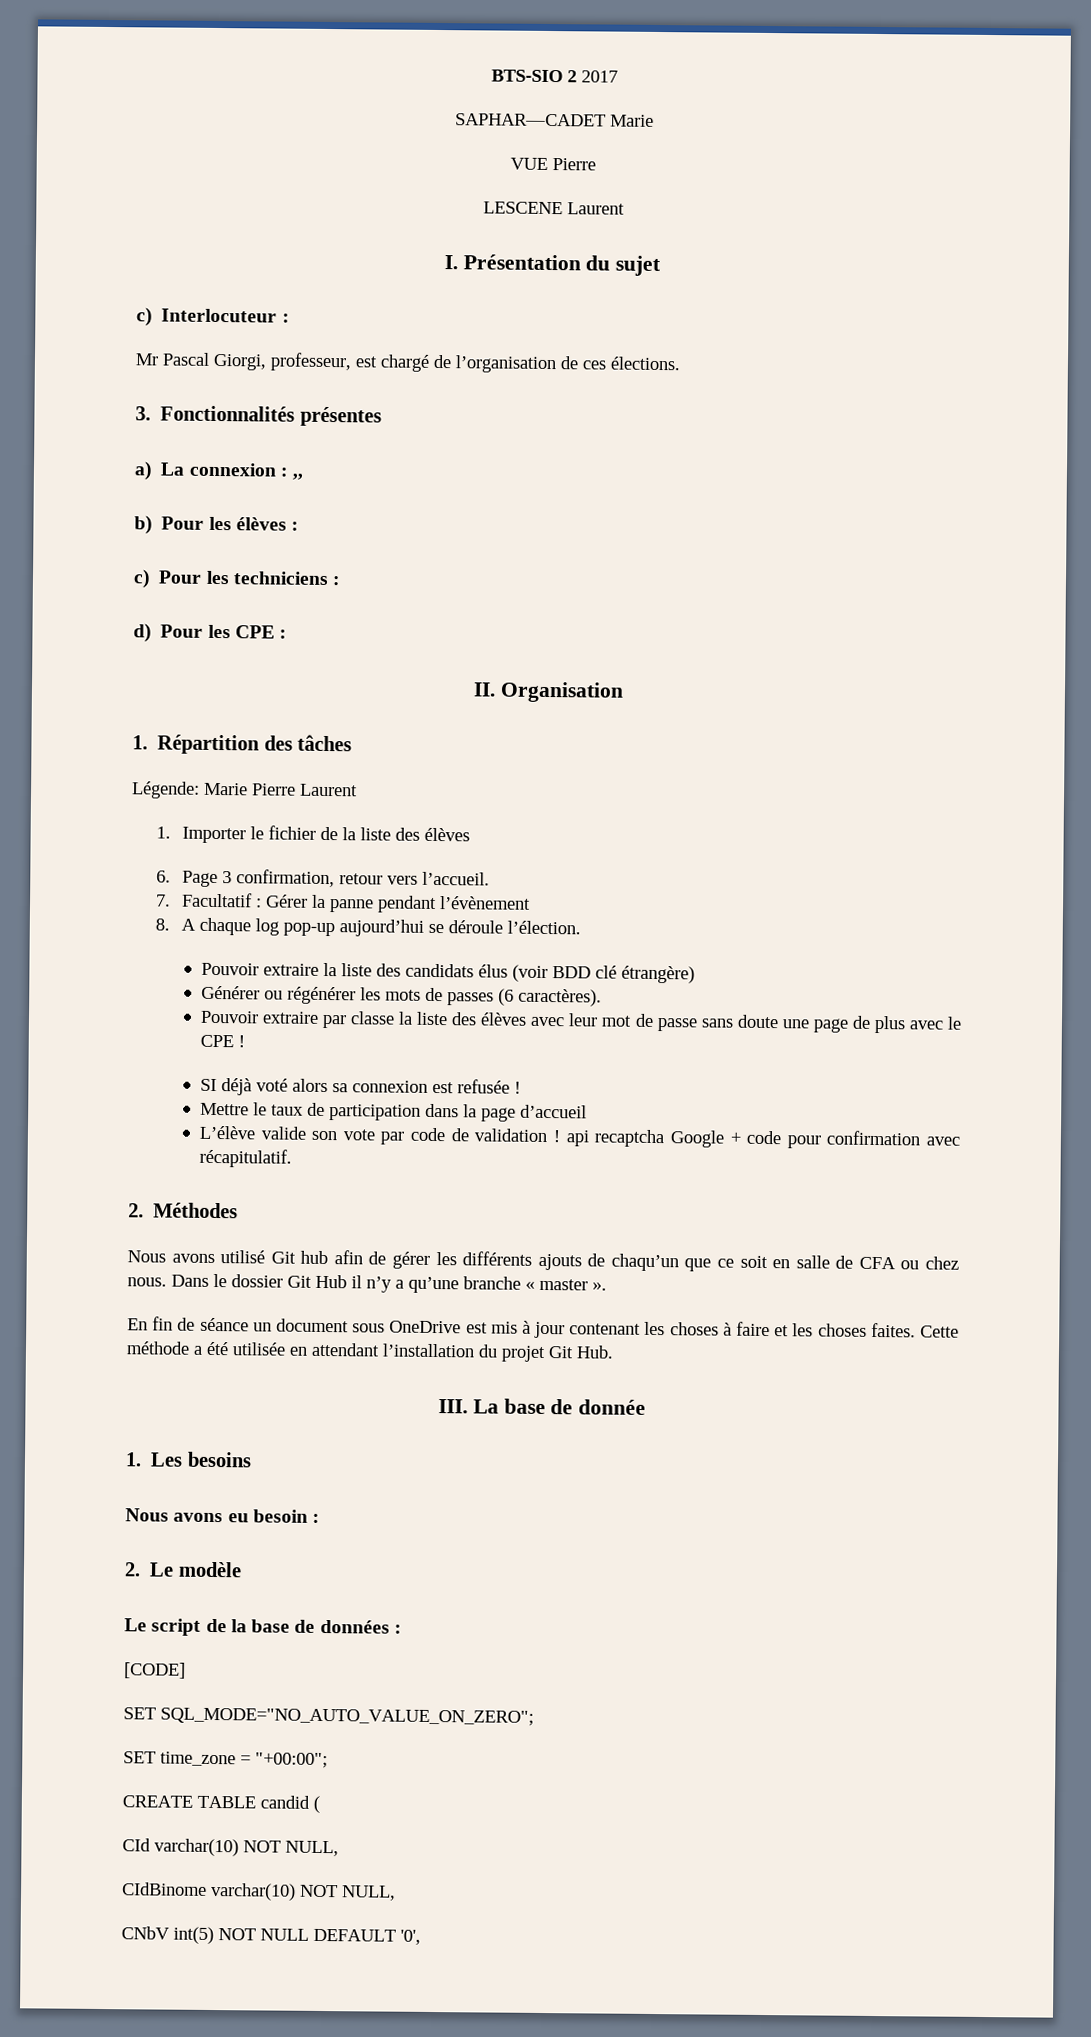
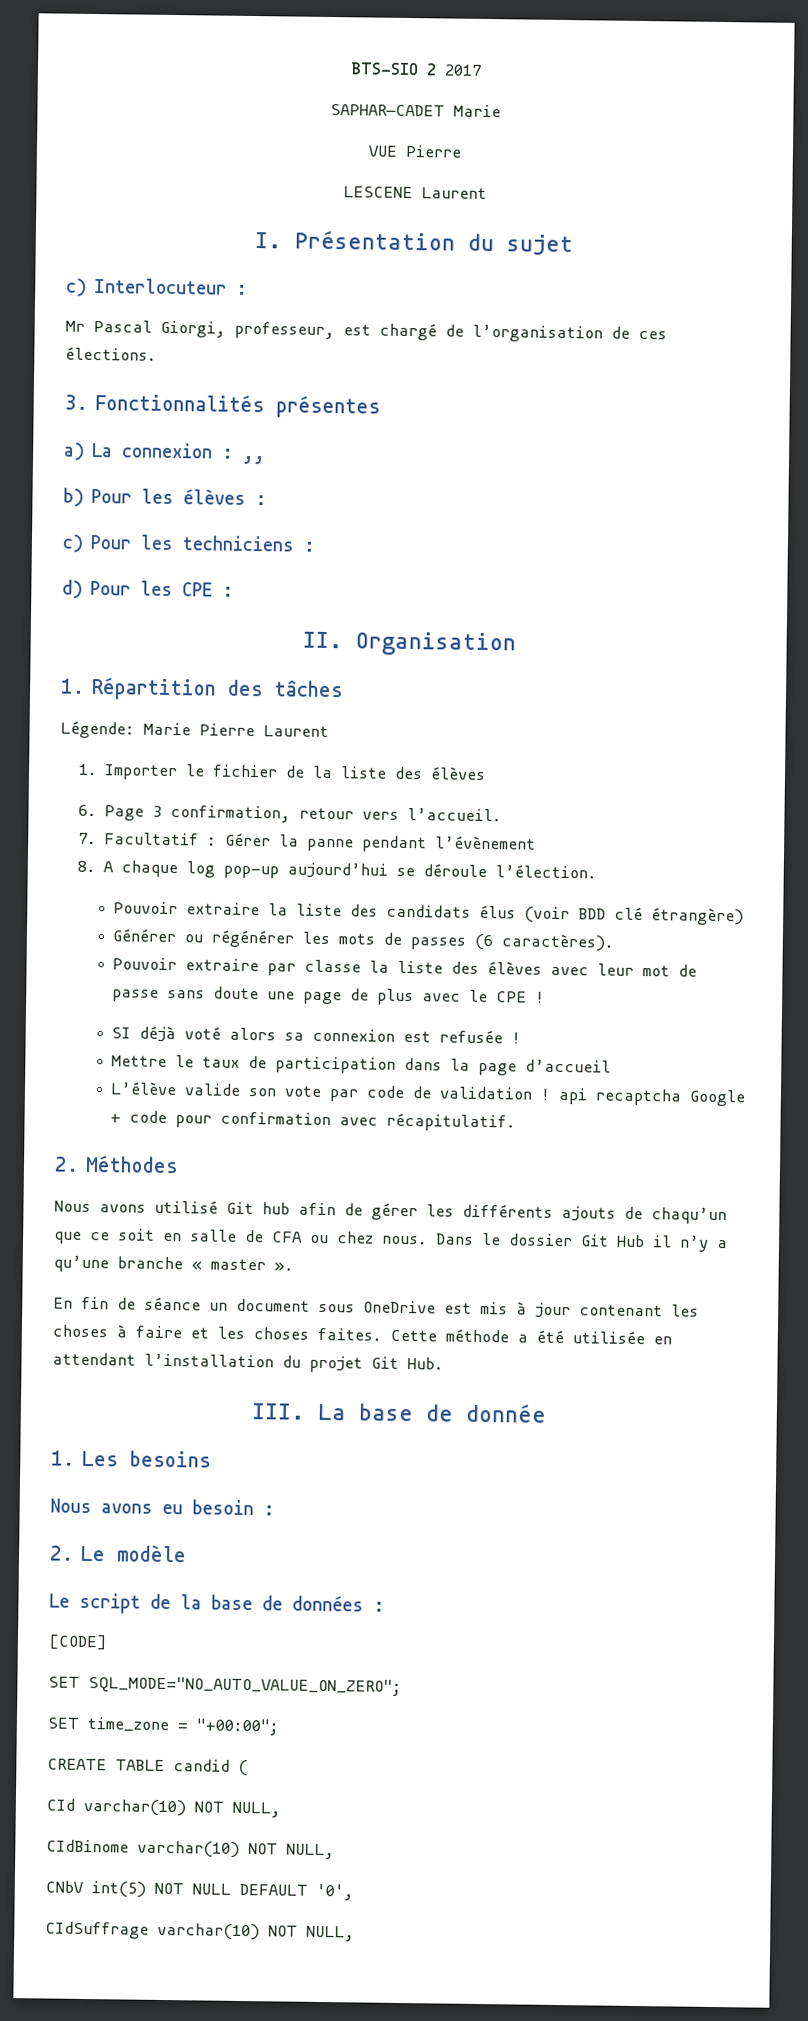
+ CIdSuffrage varchar(10) NOT NULL,

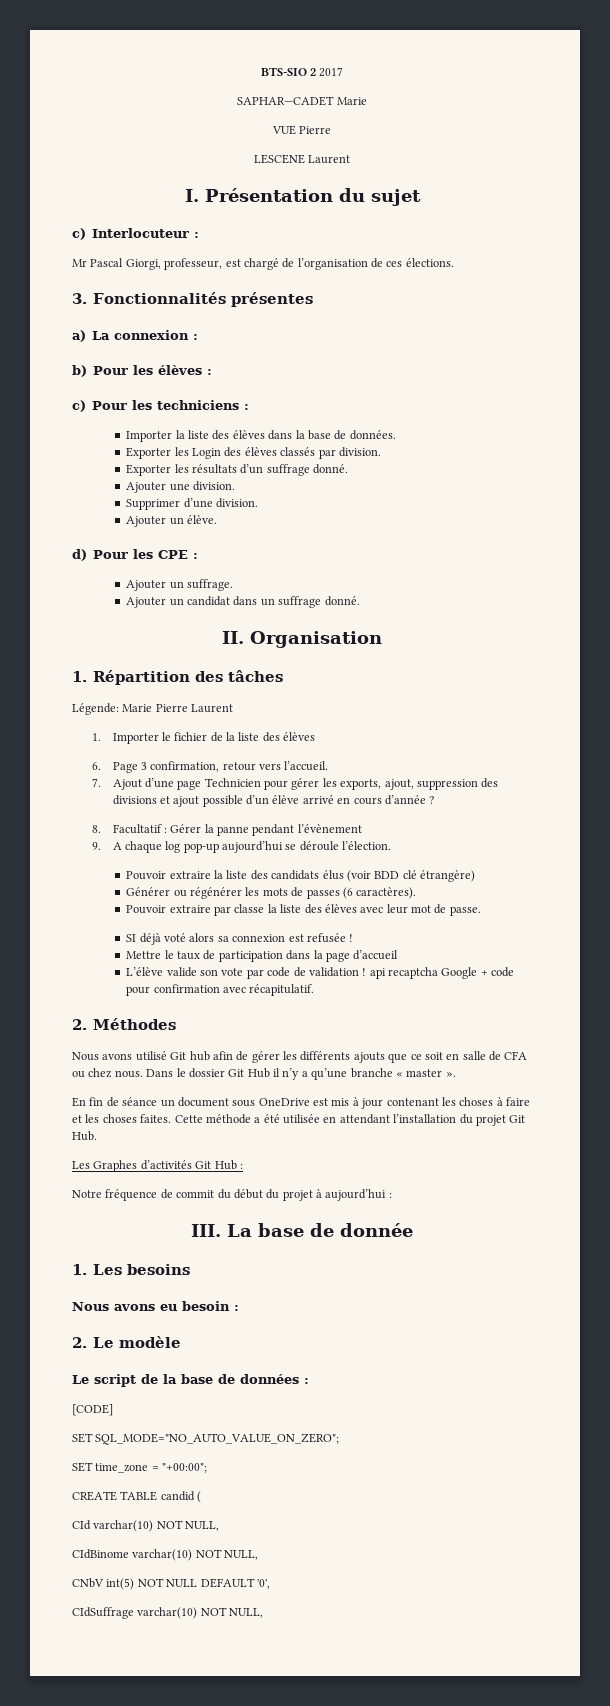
- a) La connexion : ,,
+ a) La connexion :
+ Importer la liste des élèves dans la base de données.
+ Exporter les Login des élèves classés par division.
+ Exporter les résultats d’un suffrage donné.
+ Ajouter une division.
+ Supprimer d’une division.
+ Ajouter un élève.
+ Ajouter un suffrage.
+ Ajouter un candidat dans un suffrage donné.
- 7. Facultatif : Gérer la panne pendant l’évènement
+ 7. Ajout d’une page Technicien pour gérer les exports, ajout, suppression des divisions et ajout possible d’un élève arrivé en cours d’année ?
+ 8. Facultatif : Gérer la panne pendant l’évènement
- 8. A chaque log pop-up aujourd’hui se déroule l’élection.
+ 9. A chaque log pop-up aujourd’hui se déroule l’élection.
- Pouvoir extraire par classe la liste des élèves avec leur mot de passe sans doute une page de plus avec le CPE !
+ Pouvoir extraire par classe la liste des élèves avec leur mot de passe.
- Nous avons utilisé Git hub afin de gérer les différents ajouts de chaqu’un que ce soit en salle de CFA ou chez nous.
+ Nous avons utilisé Git hub afin de gérer les différents ajouts que ce soit en salle de CFA ou chez nous.
+ Les Graphes d’activités Git Hub :
+ Notre fréquence de commit du début du projet à aujourd’hui :

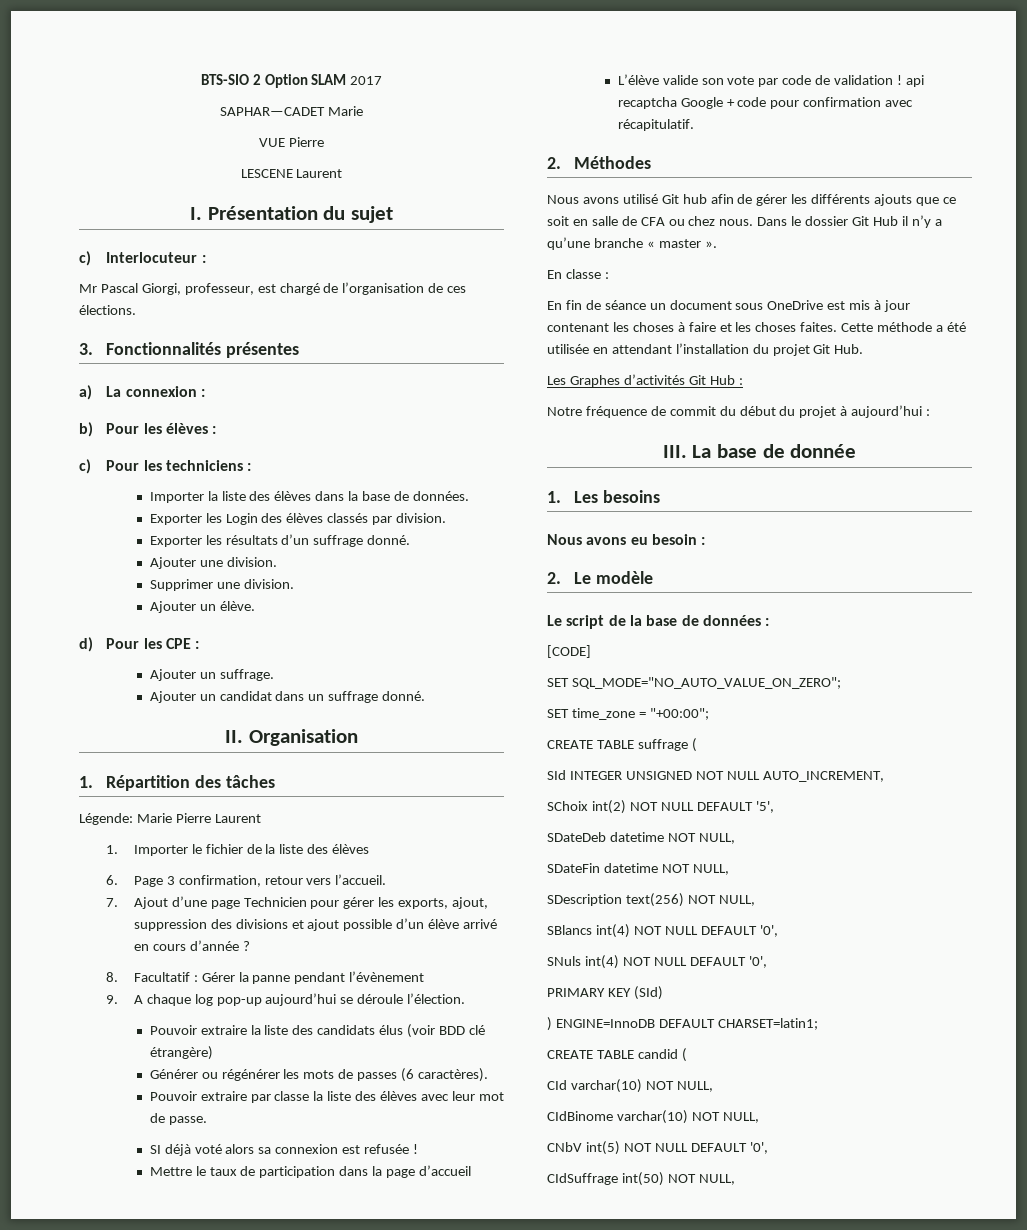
- BTS-SIO 2 2017
+ BTS-SIO 2 Option SLAM 2017
- Supprimer d’une division.
+ Supprimer une division.
+ En classe :
+ CREATE TABLE suffrage (
+ SId INTEGER UNSIGNED NOT NULL AUTO_INCREMENT,
+ SChoix int(2) NOT NULL DEFAULT '5',
+ SDateDeb datetime NOT NULL,
+ SDateFin datetime NOT NULL,
+ SDescription text(256) NOT NULL,
+ SBlancs int(4) NOT NULL DEFAULT '0',
+ SNuls int(4) NOT NULL DEFAULT '0',
+ PRIMARY KEY (SId)
+ ) ENGINE=InnoDB DEFAULT CHARSET=latin1;
- CIdSuffrage varchar(10) NOT NULL,
+ CIdSuffrage int(50) NOT NULL,

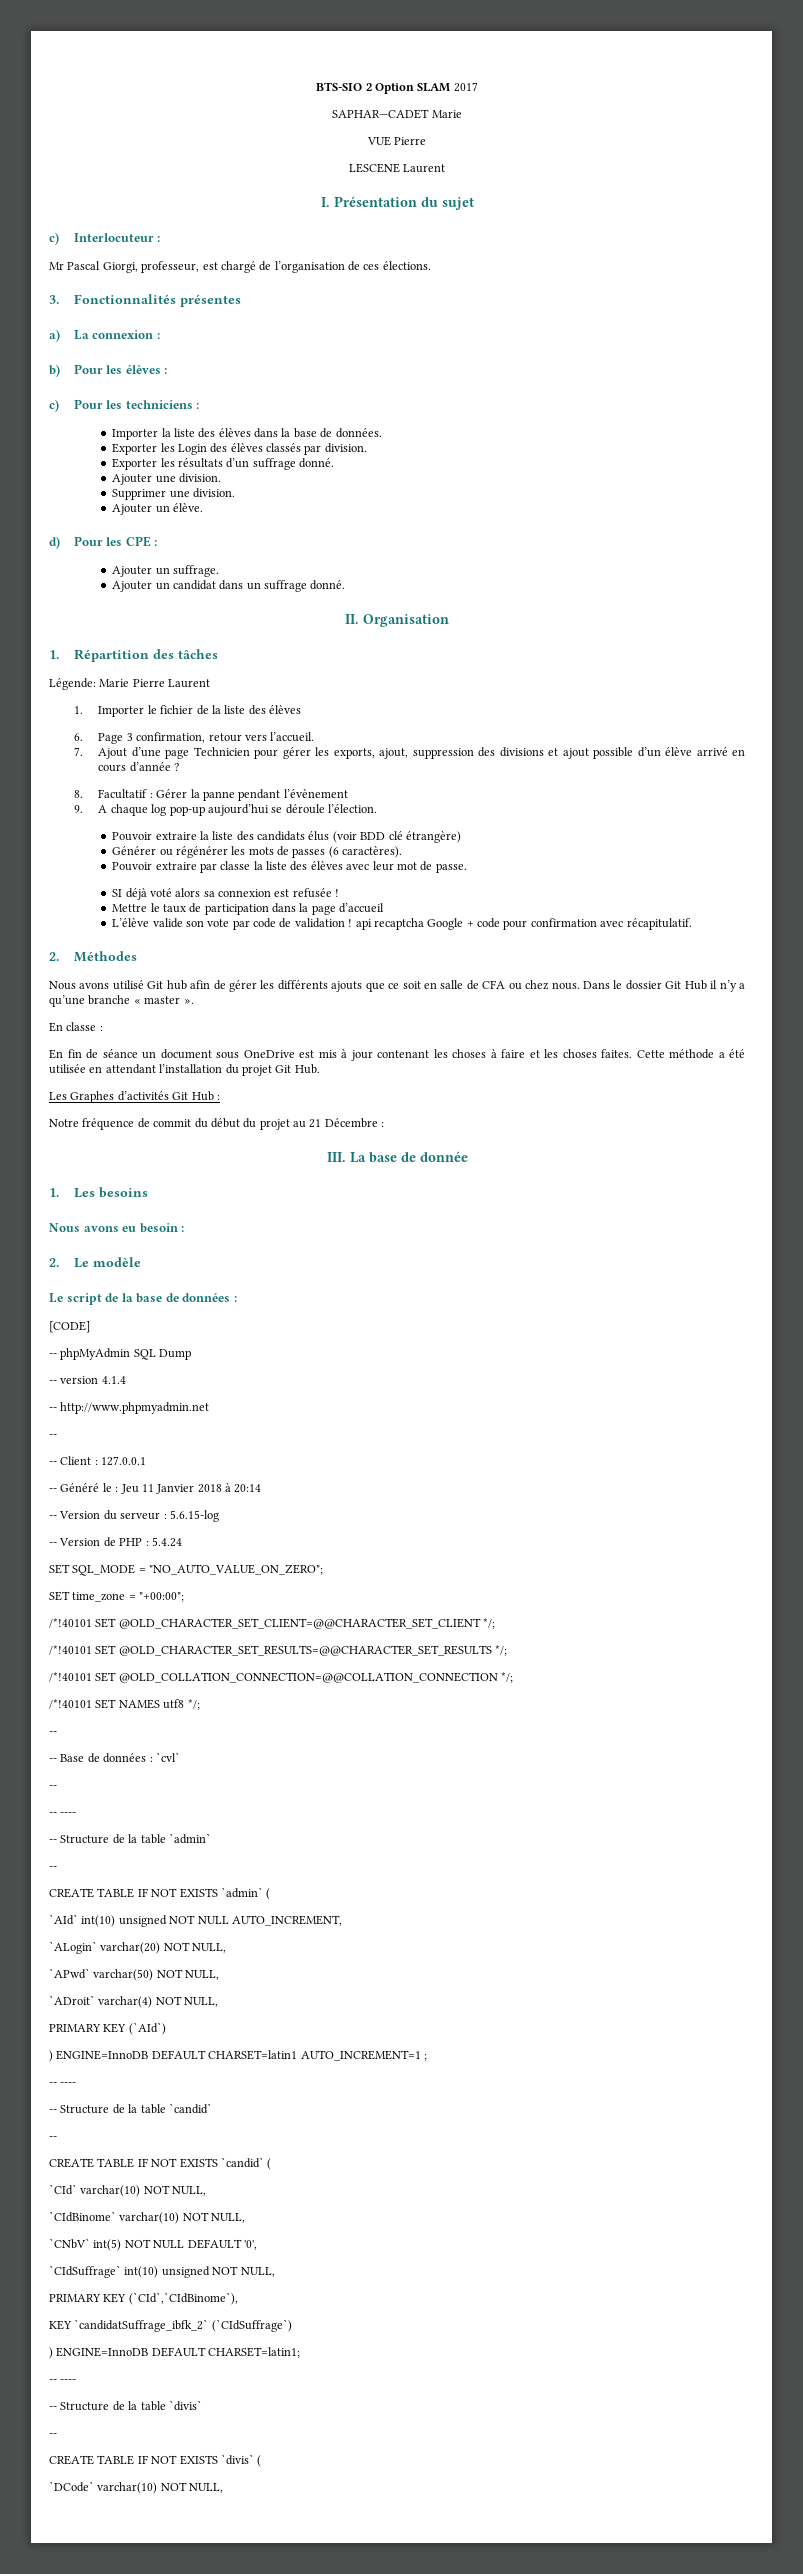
- Notre fréquence de commit du début du projet à aujourd’hui :
+ Notre fréquence de commit du début du projet au 21 Décembre :
- SET SQL_MODE="NO_AUTO_VALUE_ON_ZERO";
+ -- phpMyAdmin SQL Dump
+ -- version 4.1.4
+ -- http://www.phpmyadmin.net
+ --
+ -- Client : 127.0.0.1
+ -- Généré le : Jeu 11 Janvier 2018 à 20:14
+ -- Version du serveur : 5.6.15-log
+ -- Version de PHP : 5.4.24
+ SET SQL_MODE = "NO_AUTO_VALUE_ON_ZERO";
  SET time_zone = "+00:00";
- CREATE TABLE suffrage (
- SId INTEGER UNSIGNED NOT NULL AUTO_INCREMENT,
- SChoix int(2) NOT NULL DEFAULT '5',
- SDateDeb datetime NOT NULL,
- SDateFin datetime NOT NULL,
- SDescription text(256) NOT NULL,
- SBlancs int(4) NOT NULL DEFAULT '0',
- SNuls int(4) NOT NULL DEFAULT '0',
- PRIMARY KEY (SId)
+ /*!40101 SET @OLD_CHARACTER_SET_CLIENT=@@CHARACTER_SET_CLIENT */;
+ /*!40101 SET @OLD_CHARACTER_SET_RESULTS=@@CHARACTER_SET_RESULTS */;
+ /*!40101 SET @OLD_COLLATION_CONNECTION=@@COLLATION_CONNECTION */;
+ /*!40101 SET NAMES utf8 */;
+ --
+ -- Base de données : `cvl`
+ --
+ -- ----
+ -- Structure de la table `admin`
+ --
+ CREATE TABLE IF NOT EXISTS `admin` (
+ `AId` int(10) unsigned NOT NULL AUTO_INCREMENT,
+ `ALogin` varchar(20) NOT NULL,
+ `APwd` varchar(50) NOT NULL,
+ `ADroit` varchar(4) NOT NULL,
+ PRIMARY KEY (`AId`)
+ ) ENGINE=InnoDB DEFAULT CHARSET=latin1 AUTO_INCREMENT=1 ;
+ -- ----
+ -- Structure de la table `candid`
+ --
+ CREATE TABLE IF NOT EXISTS `candid` (
+ `CId` varchar(10) NOT NULL,
+ `CIdBinome` varchar(10) NOT NULL,
+ `CNbV` int(5) NOT NULL DEFAULT '0',
+ `CIdSuffrage` int(10) unsigned NOT NULL,
+ PRIMARY KEY (`CId`,`CIdBinome`),
+ KEY `candidatSuffrage_ibfk_2` (`CIdSuffrage`)
  ) ENGINE=InnoDB DEFAULT CHARSET=latin1;
- CREATE TABLE candid (
- CId varchar(10) NOT NULL,
- CIdBinome varchar(10) NOT NULL,
- CNbV int(5) NOT NULL DEFAULT '0',
- CIdSuffrage int(50) NOT NULL,
+ -- ----
+ -- Structure de la table `divis`
+ --
+ CREATE TABLE IF NOT EXISTS `divis` (
+ `DCode` varchar(10) NOT NULL,

